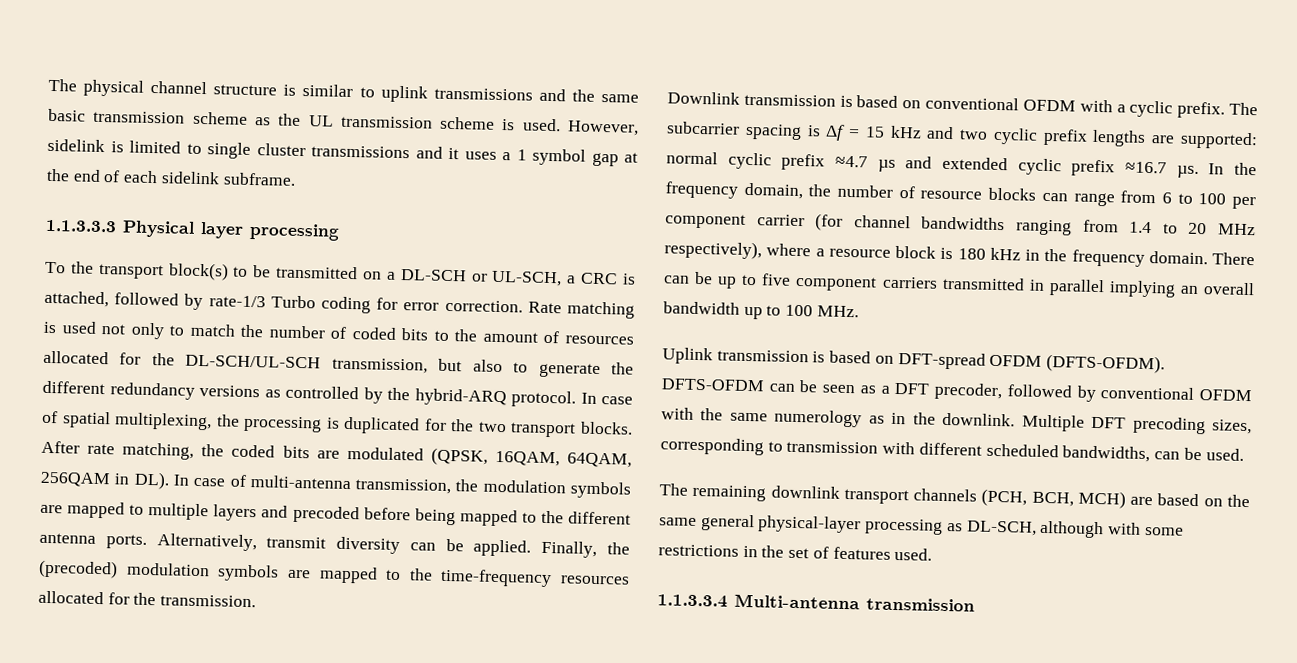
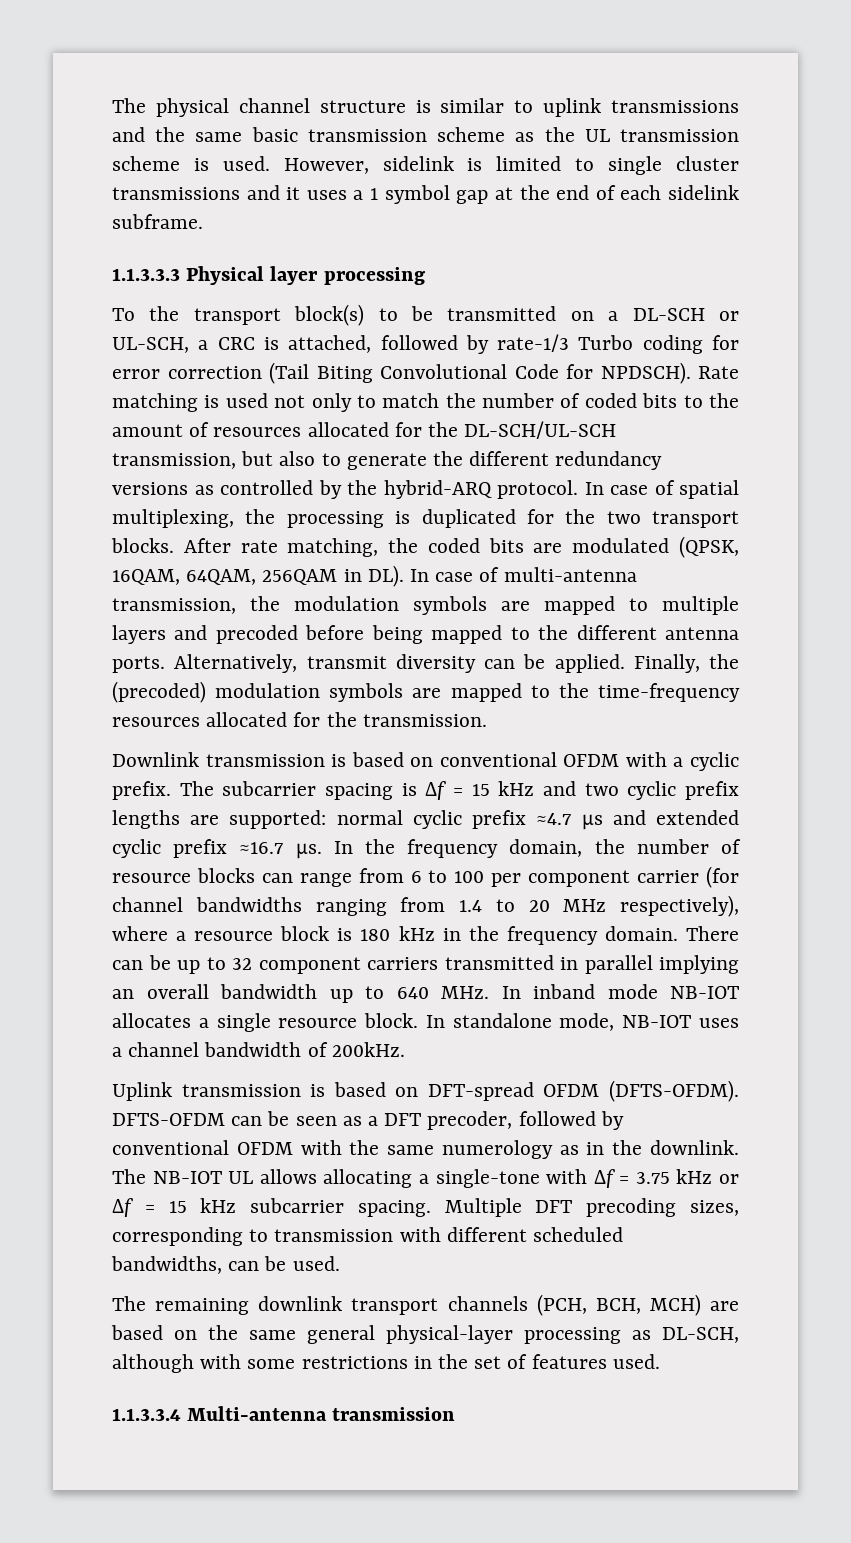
- To the transport block(s) to be transmitted on a DL-SCH or UL-SCH, a CRC is attached, followed by rate-1/3 Turbo coding for error correction.
+ To the transport block(s) to be transmitted on a DL-SCH or UL-SCH, a CRC is attached, followed by rate-1/3 Turbo coding for error correction (Tail Biting Convolutional Code for NPDSCH).
- There can be up to five component carriers transmitted in parallel implying an overall bandwidth up to 100 MHz.
+ There can be up to 32 component carriers transmitted in parallel implying an overall bandwidth up to 640 MHz. In inband mode NB-IOT allocates a single resource block. In standalone mode, NB-IOT uses a channel bandwidth of 200kHz.
+ The NB-IOT UL allows allocating a single-tone with Δf = 3.75 kHz or Δf = 15 kHz subcarrier spacing.

